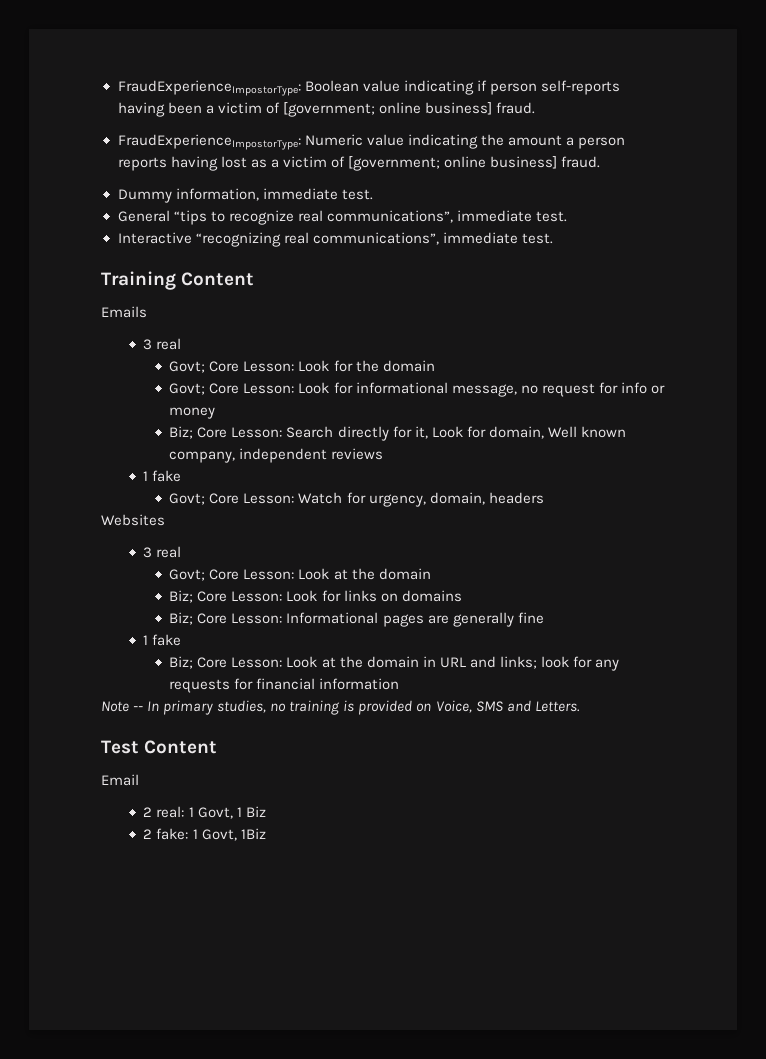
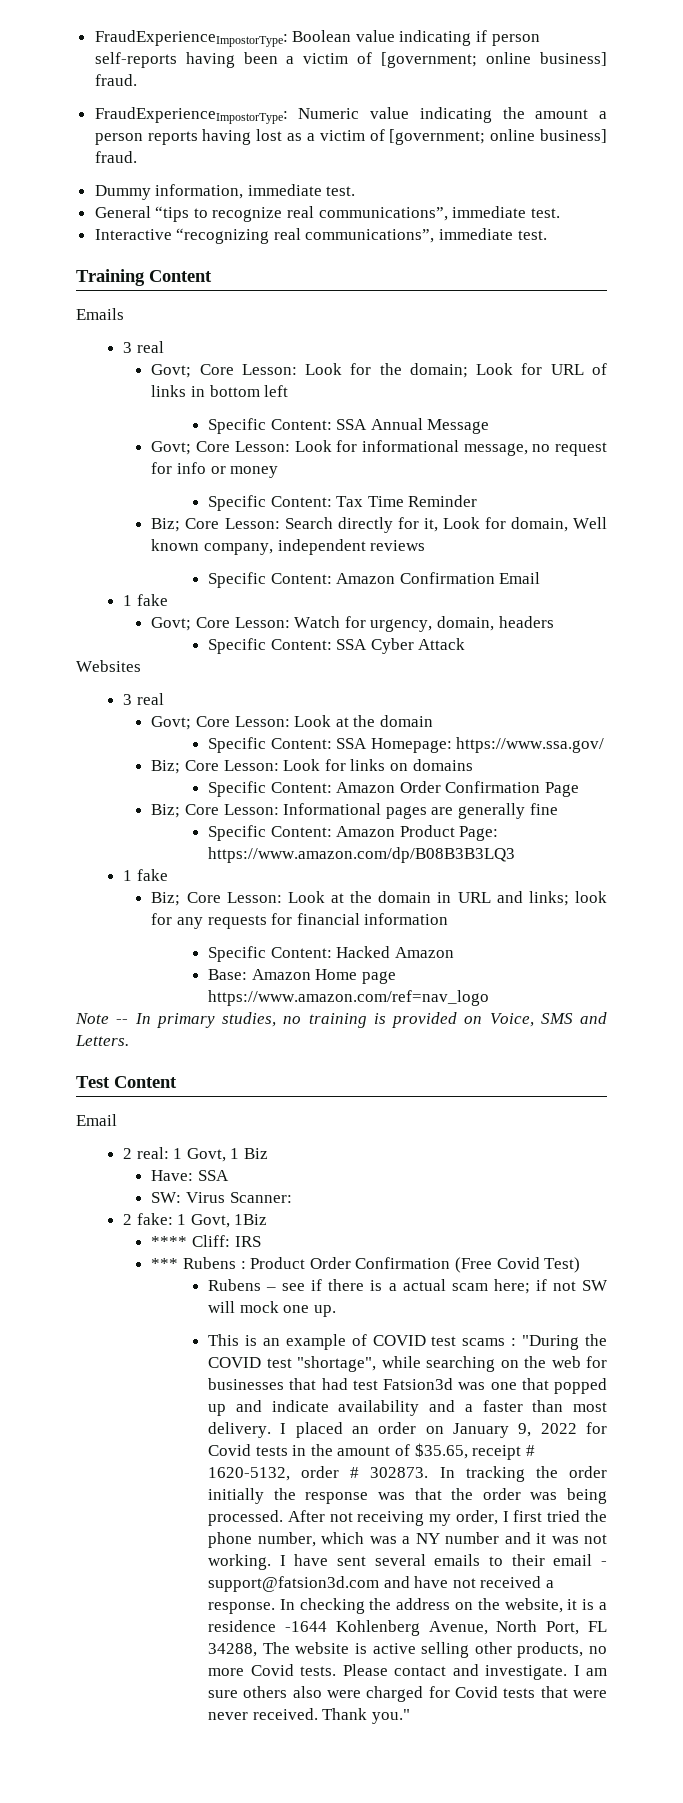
- Govt; Core Lesson: Look for the domain
+ Govt; Core Lesson: Look for the domain; Look for URL of links in bottom left
+ Specific Content: SSA Annual Message
+ Specific Content: Tax Time Reminder
+ Specific Content: Amazon Confirmation Email
+ Specific Content: SSA Cyber Attack
+ Specific Content: SSA Homepage: https://www.ssa.gov/
+ Specific Content: Amazon Order Confirmation Page
+ Specific Content: Amazon Product Page: https://www.amazon.com/dp/B08B3B3LQ3
+ Specific Content: Hacked Amazon
+ Base: Amazon Home page https://www.amazon.com/ref=nav_logo
+ Have: SSA
+ SW: Virus Scanner:
+ **** Cliff: IRS
+ *** Rubens : Product Order Confirmation (Free Covid Test)
+ Rubens – see if there is a actual scam here; if not SW will mock one up.
+ This is an example of COVID test scams : "During the COVID test "shortage", while searching on the web for businesses that had test Fatsion3d was one that popped up and indicate availability and a faster than most delivery. I placed an order on January 9, 2022 for Covid tests in the amount of $35.65, receipt # 1620-5132, order # 302873. In tracking the order initially the response was that the order was being processed. After not receiving my order, I first tried the phone number, which was a NY number and it was not working. I have sent several emails to their email - support@fatsion3d.com and have not received a response. In checking the address on the website, it is a residence -1644 Kohlenberg Avenue, North Port, FL 34288, The website is active selling other products, no more Covid tests. Please contact and investigate. I am sure others also were charged for Covid tests that were never received. Thank you."

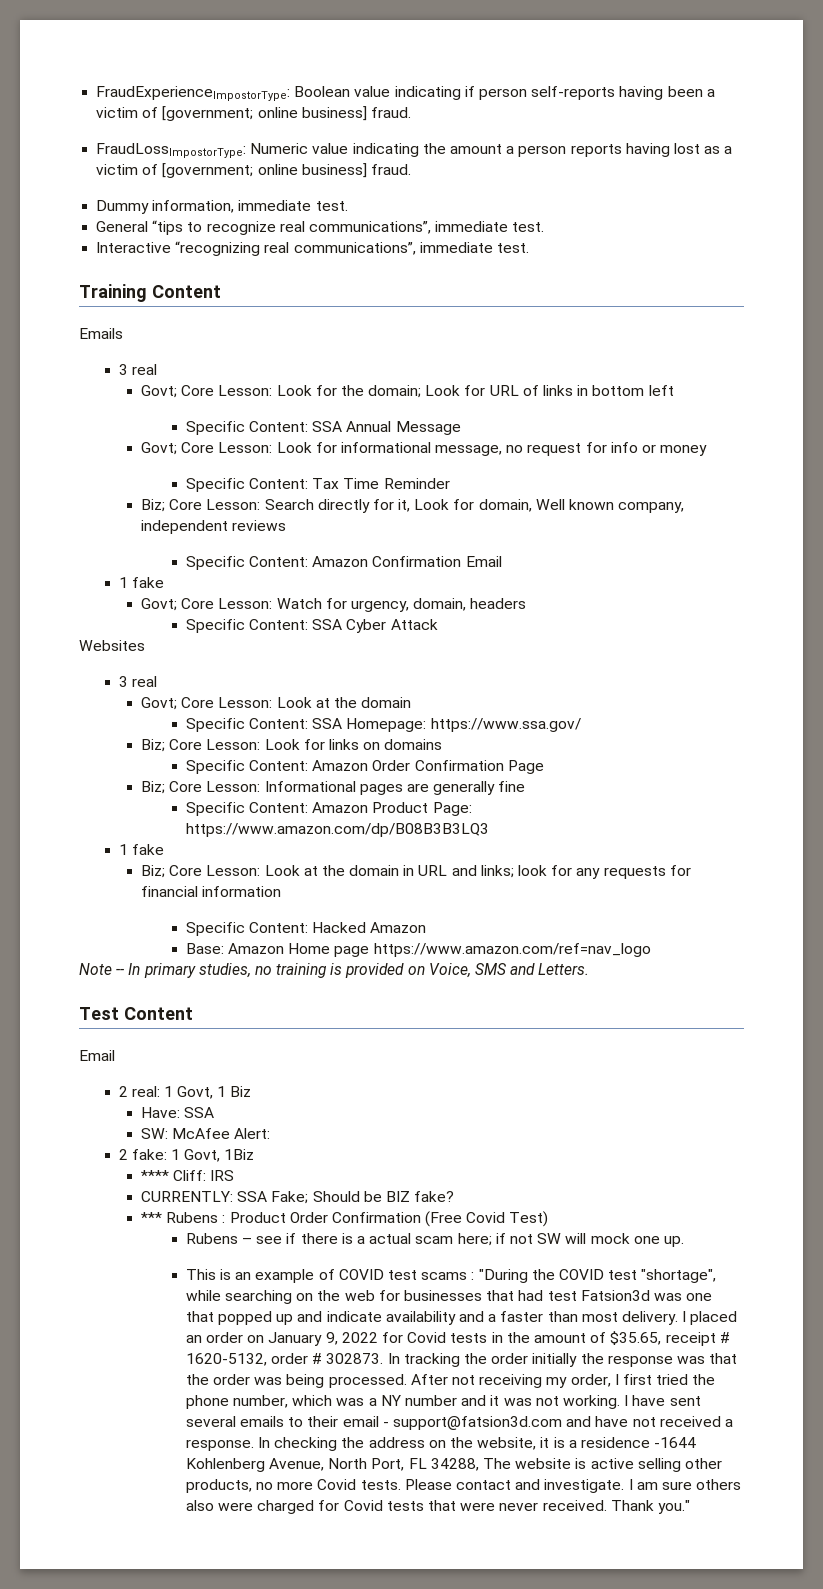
- FraudExperienceImpostorType: Numeric value indicating the amount a person reports having lost as a victim of [government; online business] fraud.
+ FraudLossImpostorType: Numeric value indicating the amount a person reports having lost as a victim of [government; online business] fraud.
- SW: Virus Scanner:
+ SW: McAfee Alert:
+ CURRENTLY: SSA Fake; Should be BIZ fake?

